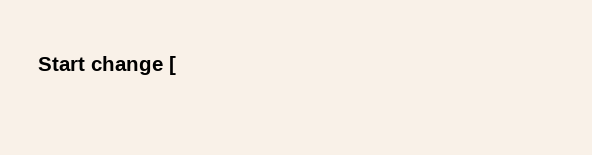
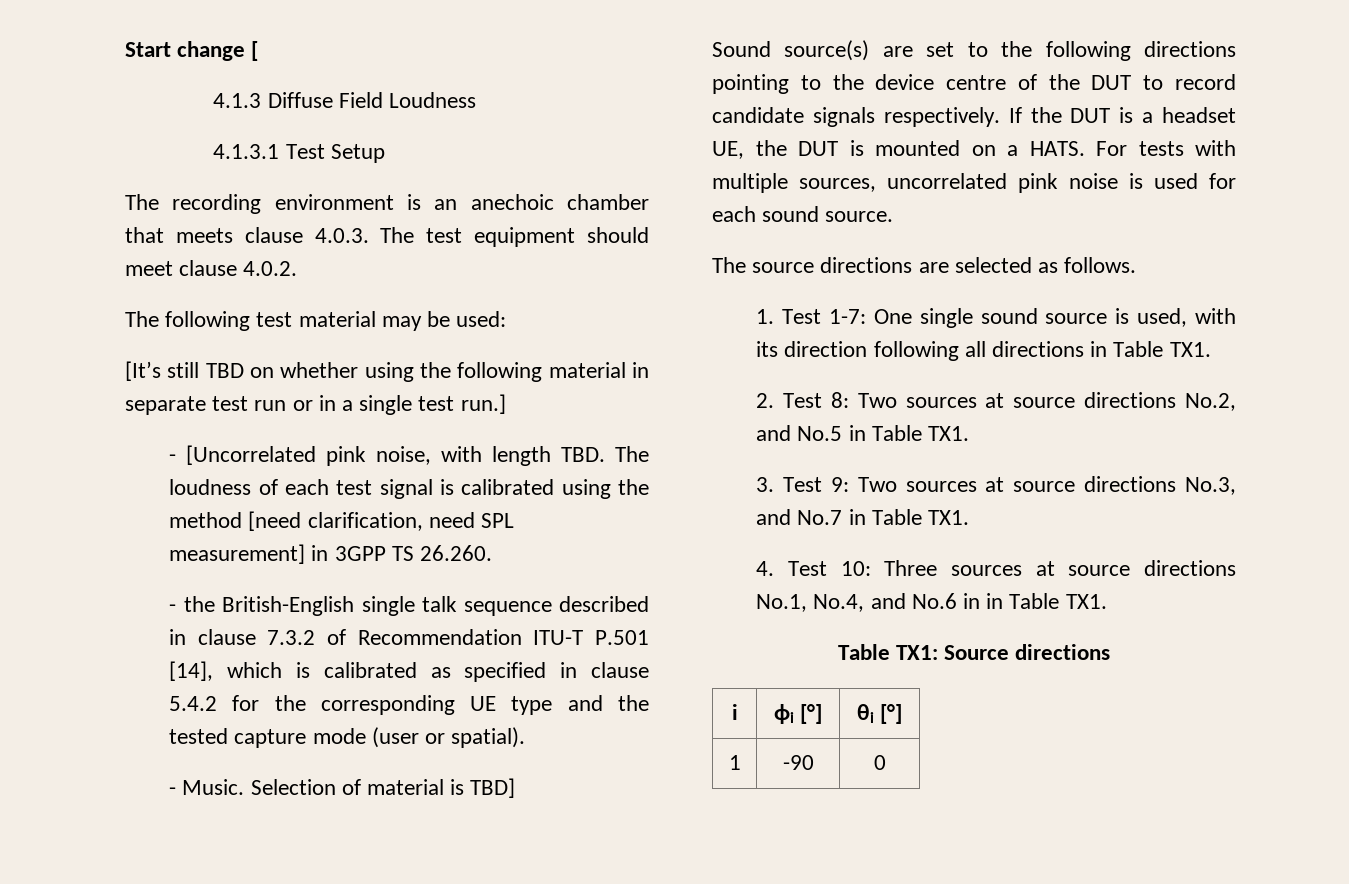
+ 4.1.3 Diffuse Field Loudness
+ 4.1.3.1 Test Setup
+ The recording environment is an anechoic chamber that meets clause 4.0.3. The test equipment should meet clause 4.0.2.
+ The following test material may be used:
+ [It’s still TBD on whether using the following material in separate test run or in a single test run.]
+ - [Uncorrelated pink noise, with length TBD. The loudness of each test signal is calibrated using the method [need clarification, need SPL measurement] in 3GPP TS 26.260.
+ - the British-English single talk sequence described in clause 7.3.2 of Recommendation ITU-T P.501 [14], which is calibrated as specified in clause 5.4.2 for the corresponding UE type and the tested capture mode (user or spatial).
+ - Music. Selection of material is TBD]
+ Sound source(s) are set to the following directions pointing to the device centre of the DUT to record candidate signals respectively. If the DUT is a headset UE, the DUT is mounted on a HATS. For tests with multiple sources, uncorrelated pink noise is used for each sound source.
+ The source directions are selected as follows.
+ 1. Test 1-7: One single sound source is used, with its direction following all directions in Table TX1.
+ 2. Test 8: Two sources at source directions No.2, and No.5 in Table TX1.
+ 3. Test 9: Two sources at source directions No.3, and No.7 in Table TX1.
+ 4. Test 10: Three sources at source directions No.1, No.4, and No.6 in in Table TX1.
+ Table TX1: Source directions
+ i | ϕi [°] | θi [°]
+ 1 | -90 | 0

